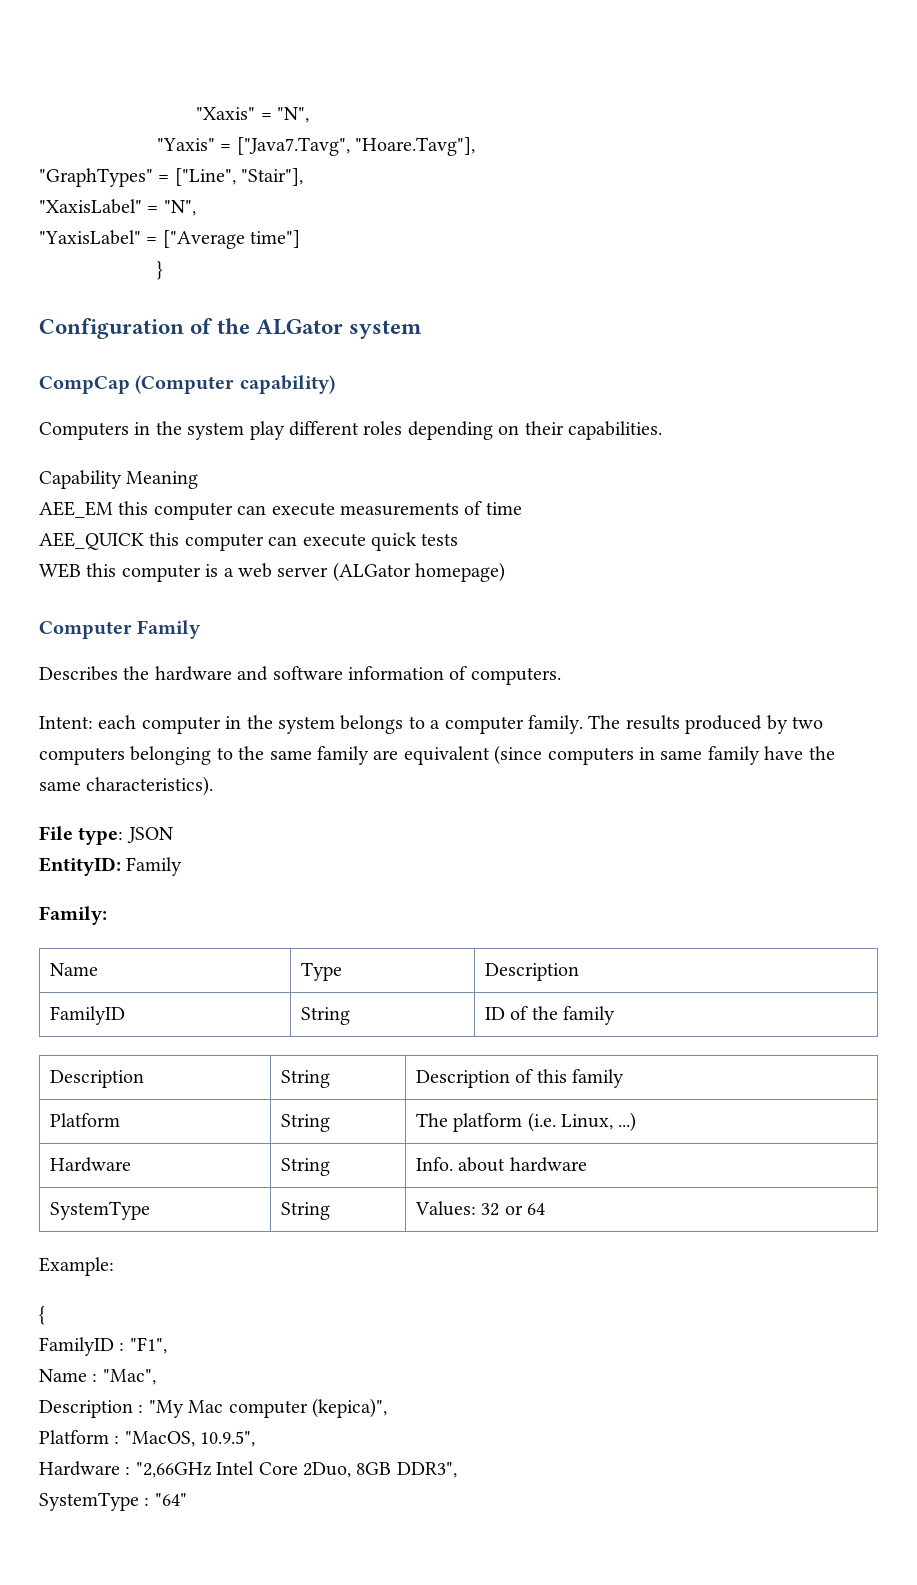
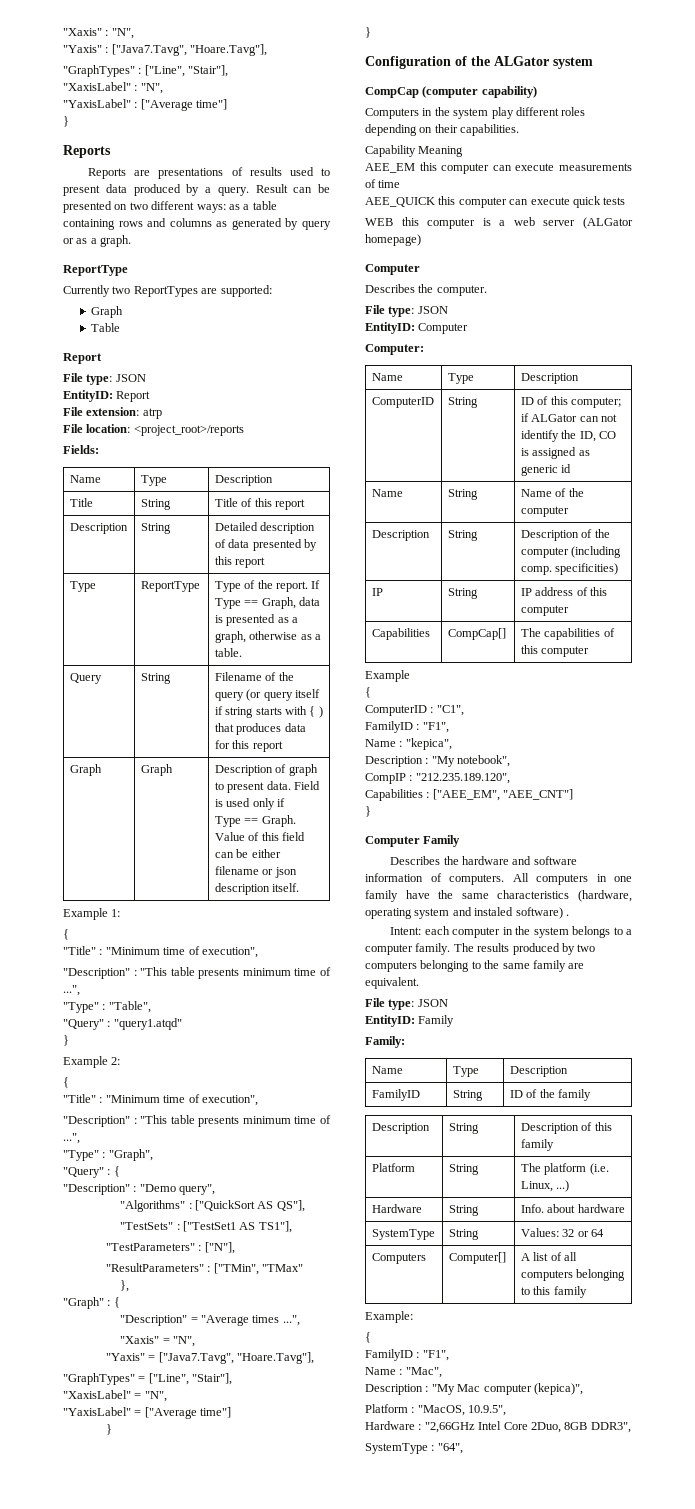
+ "Xaxis" : "N",
+ "Yaxis" : ["Java7.Tavg", "Hoare.Tavg"],
+ "GraphTypes" : ["Line", "Stair"],
+ "XaxisLabel" : "N",
+ "YaxisLabel" : ["Average time"]
+ }
+ Reports
+ Reports are presentations of results used to present data produced by a query. Result can be presented on two different ways: as a table containing rows and columns as generated by query or as a graph.
+ ReportType
+ Currently two ReportTypes are supported:
+ Graph
+ Table
+ Report
+ File type: JSON
+ EntityID: Report
+ File extension: atrp
+ File location: <project_root>/reports
+ Fields:
+ Name | Type | Description
+ Title | String | Title of this report
+ Description | String | Detailed description of data presented by this report
+ Type | ReportType | Type of the report. If Type == Graph, data is presented as a graph, otherwise as a table.
+ Query | String | Filename of the query (or query itself if string starts with { ) that produces data for this report
+ Graph | Graph | Description of graph to present data. Field is used only if
+ Type == Graph. Value of this field can be either filename or json description itself.
+ Example 1:
+ {
+ "Title" : "Minimum time of execution",
+ "Description" : "This table presents minimum time of ...",
+ "Type" : "Table",
+ "Query" : "query1.atqd"
+ }
+ Example 2:
+ {
+ "Title" : "Minimum time of execution",
+ "Description" : "This table presents minimum time of ...",
+ "Type" : "Graph",
+ "Query" : {
+ "Description" : "Demo query",
+ "Algorithms" : ["QuickSort AS QS"],
+ "TestSets" : ["TestSet1 AS TS1"],
+ "TestParameters" : ["N"],
+ "ResultParameters" : ["TMin", "TMax"
+ },
+ "Graph" : {
+ "Description" = "Average times ...",
  "YaxisLabel" = ["Average time"]
+ }
- CompCap (Computer capability)
+ CompCap (computer capability)
  WEB this computer is a web server (ALGator homepage)
+ Computer
+ Describes the computer.
+ File type: JSON
+ EntityID: Computer
+ Computer:
+ Name | Type | Description
+ ComputerID | String | ID of this computer; if ALGator can not identify the ID, CO is assigned as generic id
+ Name | String | Name of the computer
+ Description | String | Description of the computer (including comp. specificities)
+ IP | String | IP address of this computer
+ Capabilities | CompCap[] | The capabilities of this computer
+ Example
+ {
+ ComputerID : "C1",
+ FamilyID : "F1",
+ Name : "kepica",
+ Description : "My notebook",
+ CompIP : "212.235.189.120",
+ Capabilities : ["AEE_EM", "AEE_CNT"]
+ }
+ All computers in one family have the same characteristics (hardware, operating system and instaled software) .
- The results produced by two computers belonging to the same family are equivalent (since computers in same family have the same characteristics).
+ The results produced by two computers belonging to the same family are equivalent.
+ Computers | Computer[] | A list of all computers belonging to this family
- SystemType : "64"
+ SystemType : "64",

